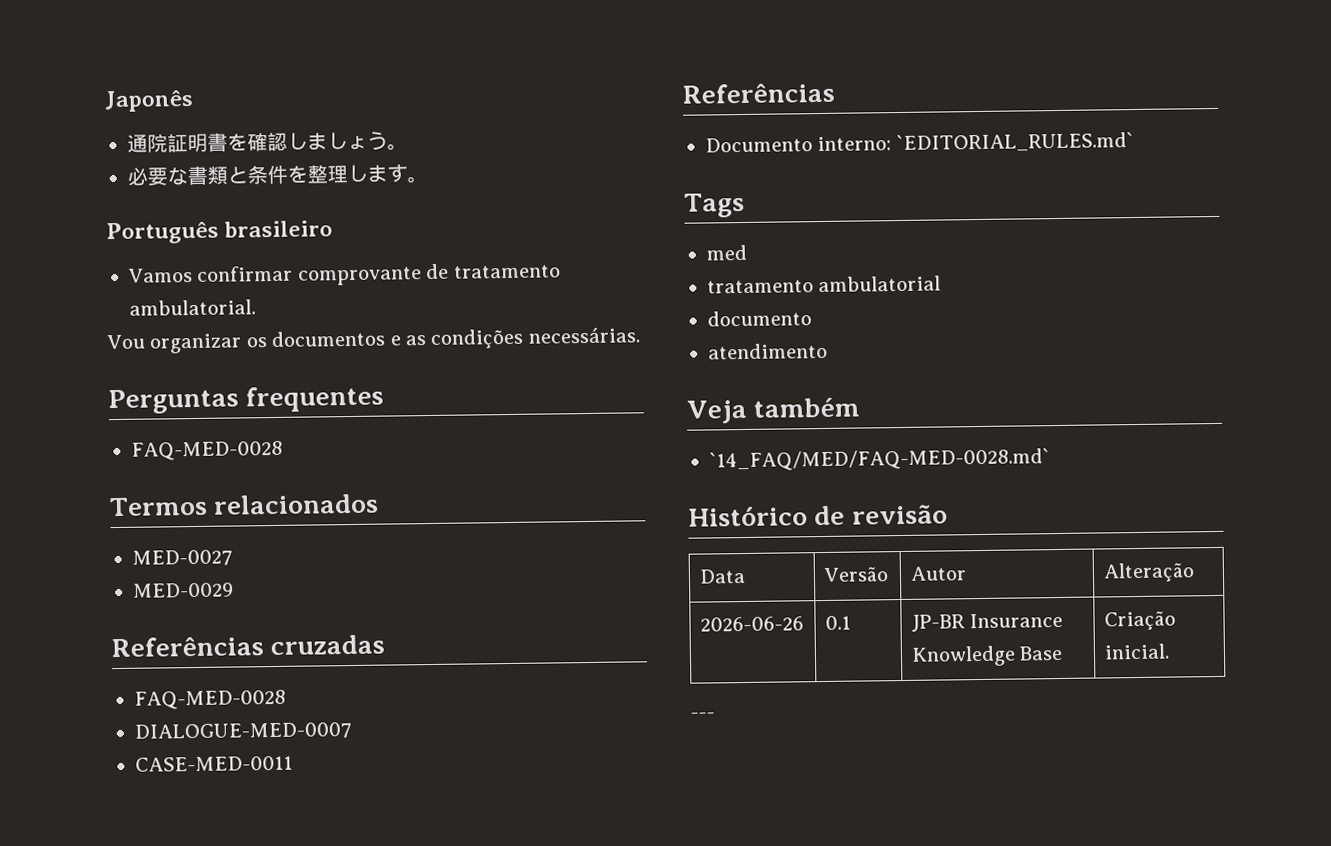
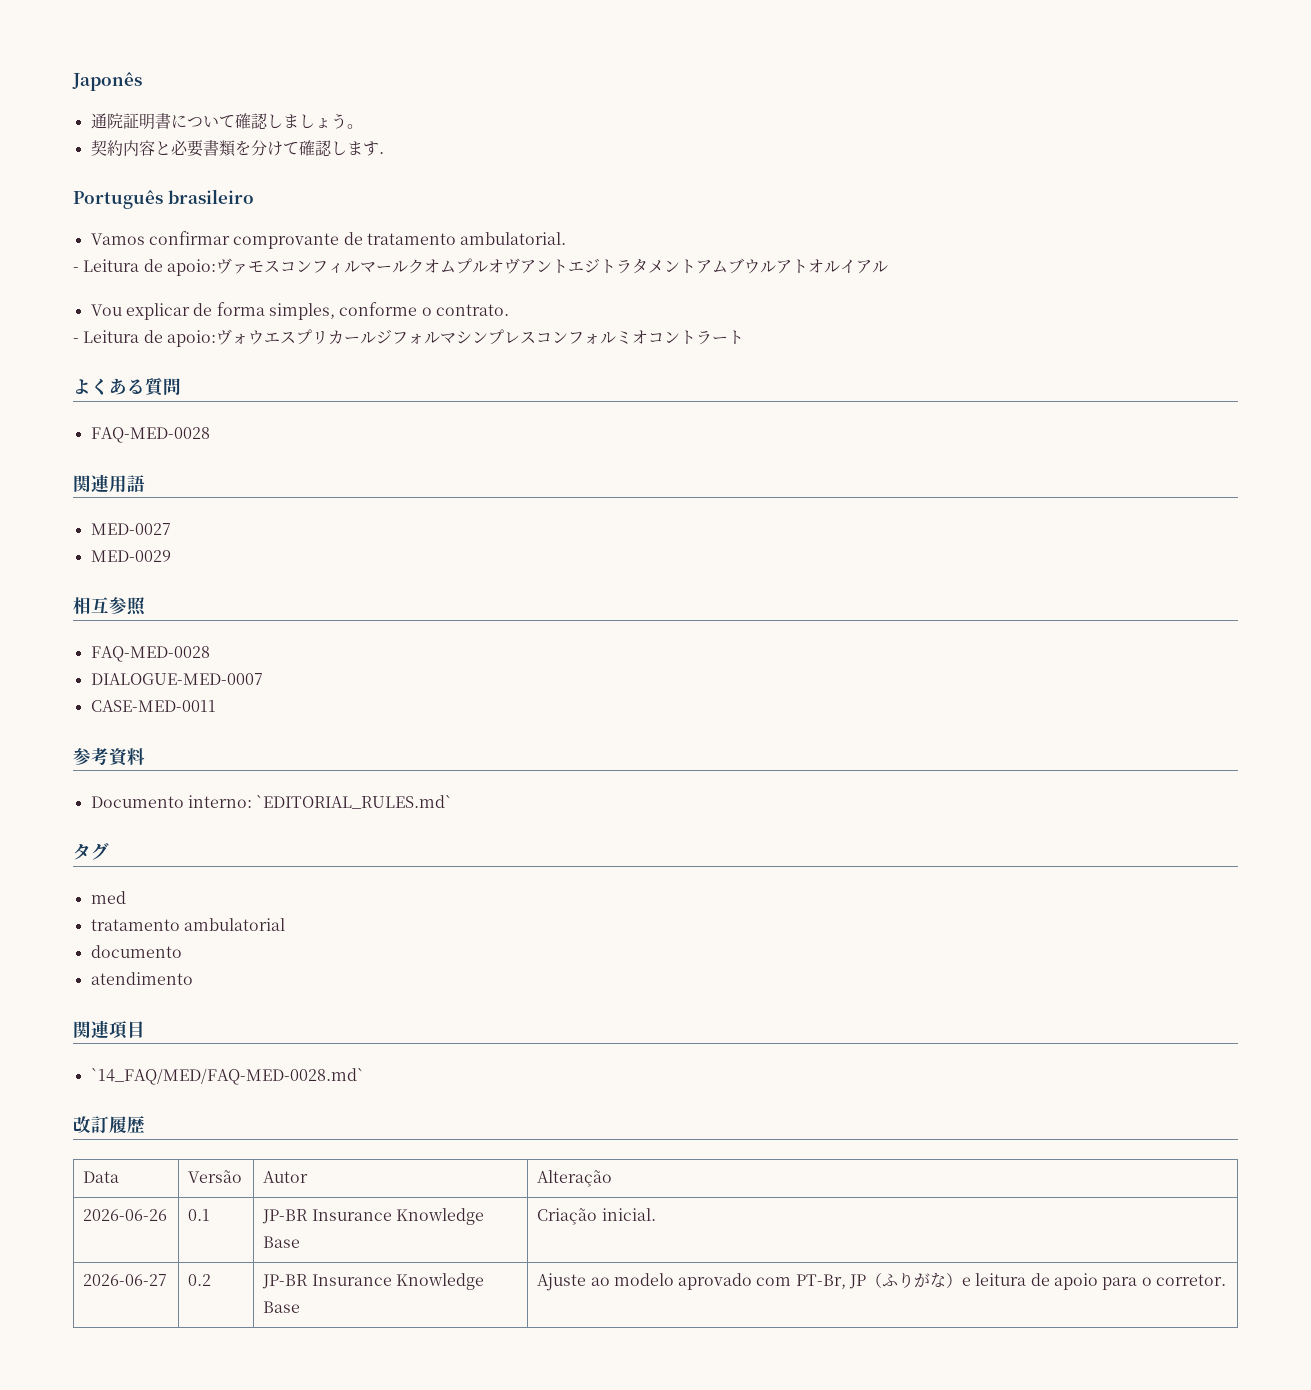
- 通院証明書を確認しましょう。
+ 通院証明書について確認しましょう。
- 必要な書類と条件を整理します。
+ 契約内容と必要書類を分けて確認します.
- Vou organizar os documentos e as condições necessárias.
- Perguntas frequentes
+ - Leitura de apoio:ヴァモスコンフィルマールクオムプルオヴアントエジトラタメントアムブウルアトオルイアル
+ Vou explicar de forma simples, conforme o contrato.
+ - Leitura de apoio:ヴォウエスプリカールジフォルマシンプレスコンフォルミオコントラート
+ よくある質問
  FAQ-MED-0028
- Termos relacionados
+ 関連用語
- Referências cruzadas
+ 相互参照
  CASE-MED-0011
- Referências
+ 参考資料
- Tags
+ タグ
- Veja também
+ 関連項目
- Histórico de revisão
+ 改訂履歴
- ---
+ 2026-06-27 | 0.2 | JP-BR Insurance Knowledge Base | Ajuste ao modelo aprovado com PT-Br, JP（ふりがな）e leitura de apoio para o corretor.

